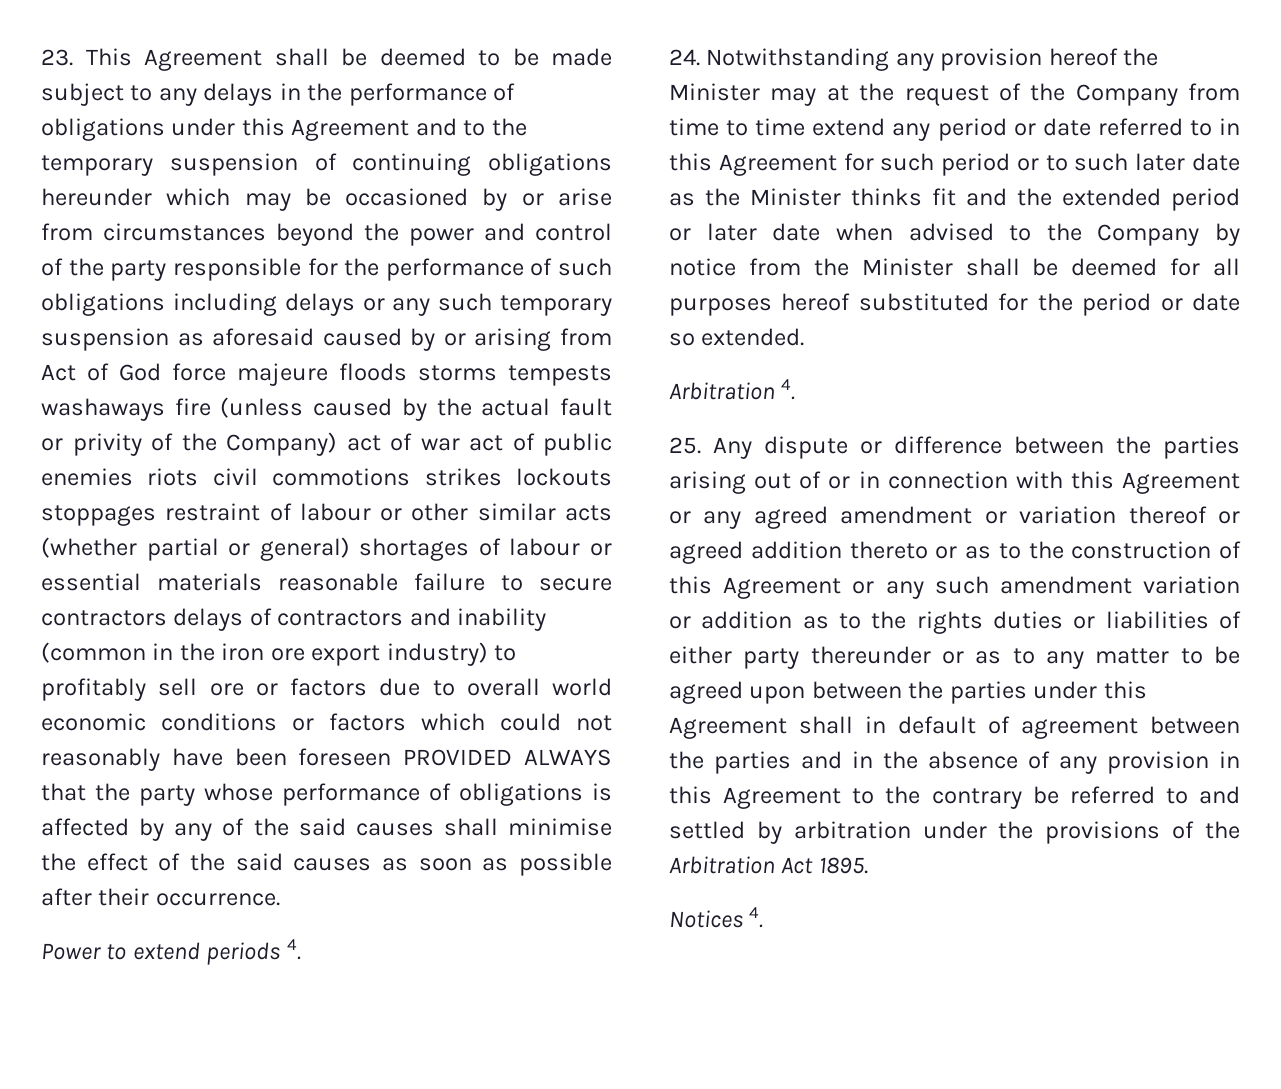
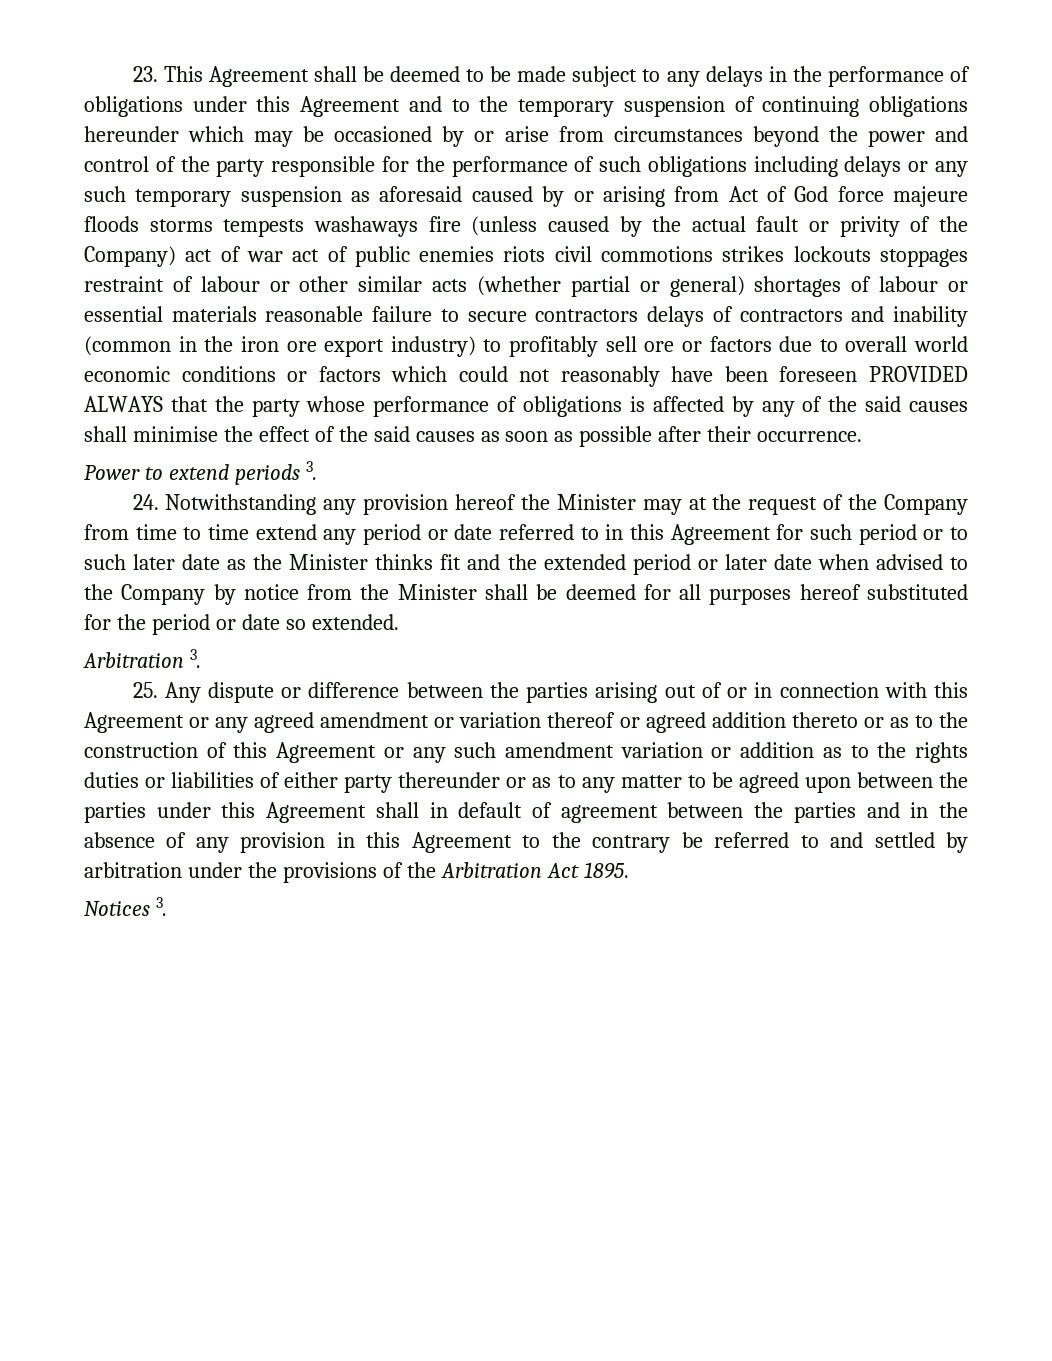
- Power to extend periods 4.
+ Power to extend periods 3.
- Arbitration 4.
+ Arbitration 3.
- Notices 4.
+ Notices 3.

